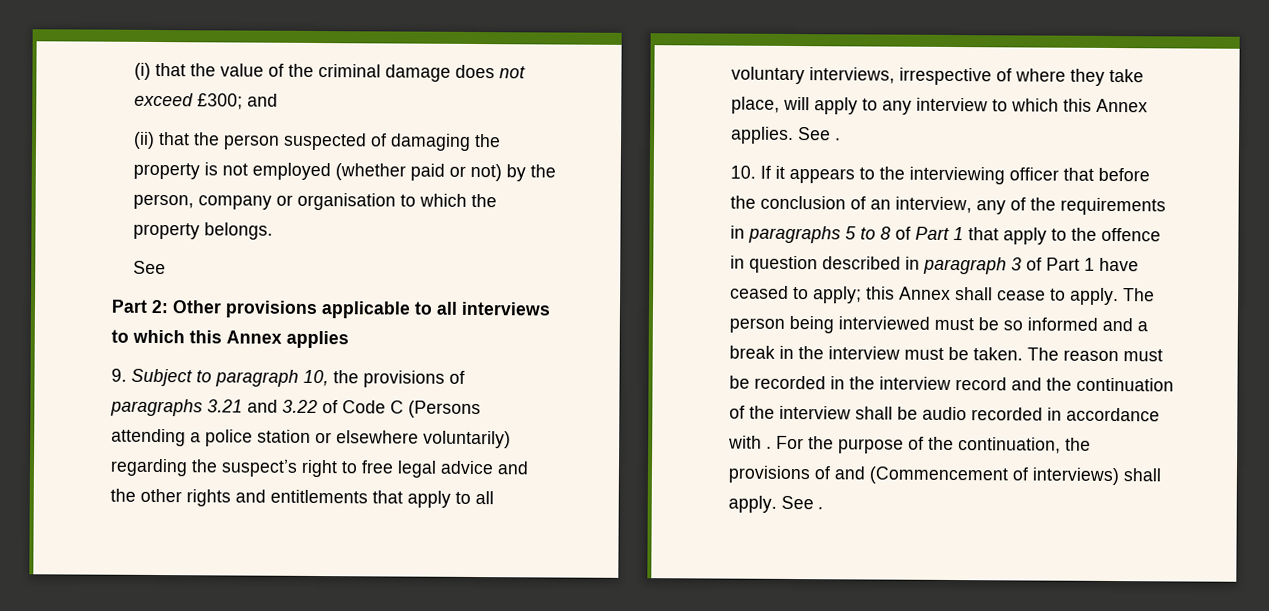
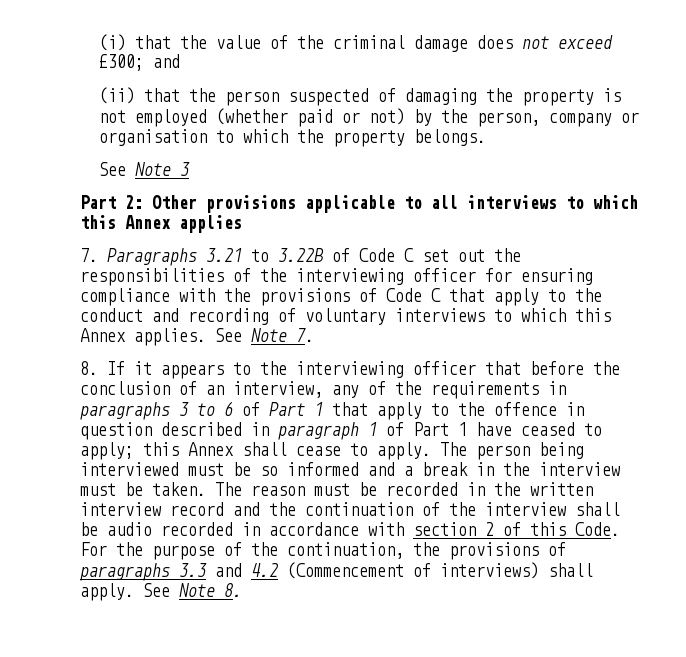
  (ii) that the person suspected of damaging the property is not employed (whether paid or not) by the person, company or organisation to which the property belongs.
- See
+ See Note 3
- 9. Subject to paragraph 10, the provisions of paragraphs 3.21 and 3.22 of Code C (Persons attending a police station or elsewhere voluntarily) regarding the suspect’s right to free legal advice and the other rights and entitlements that apply to all voluntary interviews, irrespective of where they take place, will apply to any interview to which this Annex applies. See .
- 10. If it appears to the interviewing officer that before the conclusion of an interview, any of the requirements in paragraphs 5 to 8 of Part 1 that apply to the offence in question described in paragraph 3 of Part 1 have ceased to apply; this Annex shall cease to apply.
+ 7. Paragraphs 3.21 to 3.22B of Code C set out the responsibilities of the interviewing officer for ensuring compliance with the provisions of Code C that apply to the conduct and recording of voluntary interviews to which this Annex applies. See Note 7.
+ 8. If it appears to the interviewing officer that before the conclusion of an interview, any of the requirements in paragraphs 3 to 6 of Part 1 that apply to the offence in question described in paragraph 1 of Part 1 have ceased to apply; this Annex shall cease to apply.
- The reason must be recorded in the interview record and the continuation of the interview shall be audio recorded in accordance with .
+ The reason must be recorded in the written interview record and the continuation of the interview shall be audio recorded in accordance with section 2 of this Code.
- For the purpose of the continuation, the provisions of and (Commencement of interviews) shall apply. See .
+ For the purpose of the continuation, the provisions of paragraphs 3.3 and 4.2 (Commencement of interviews) shall apply. See Note 8.

